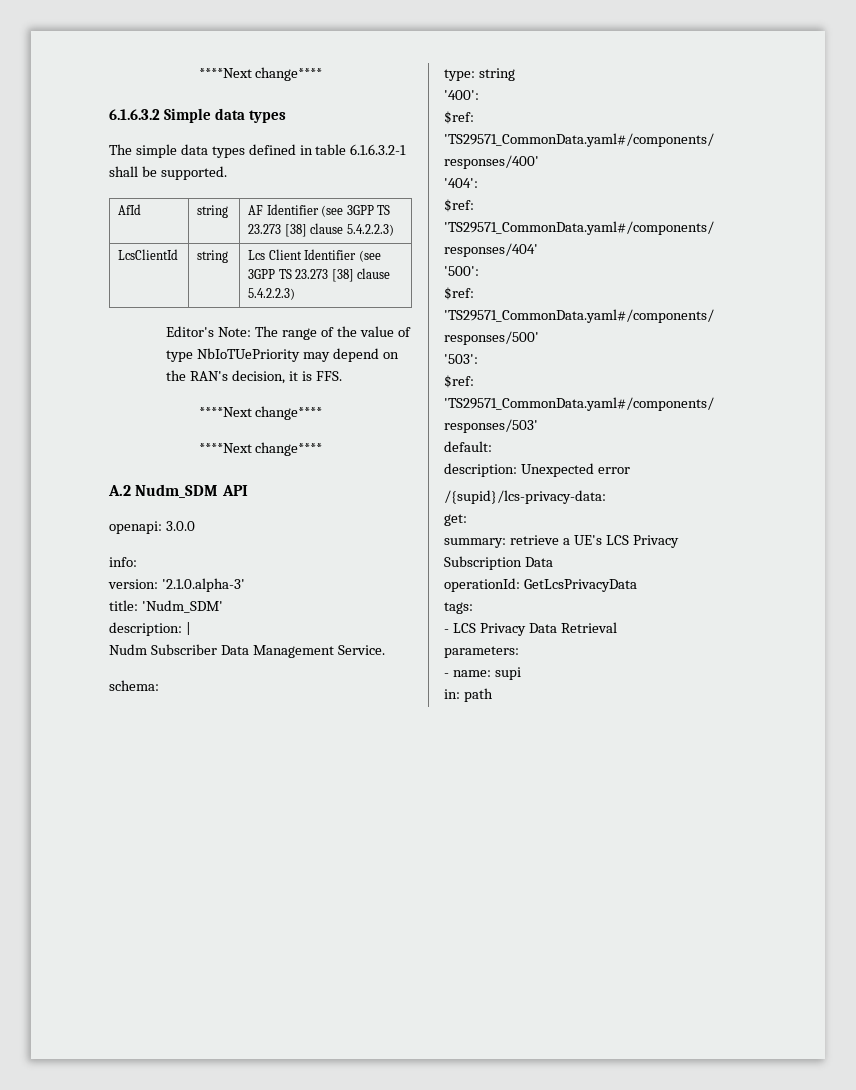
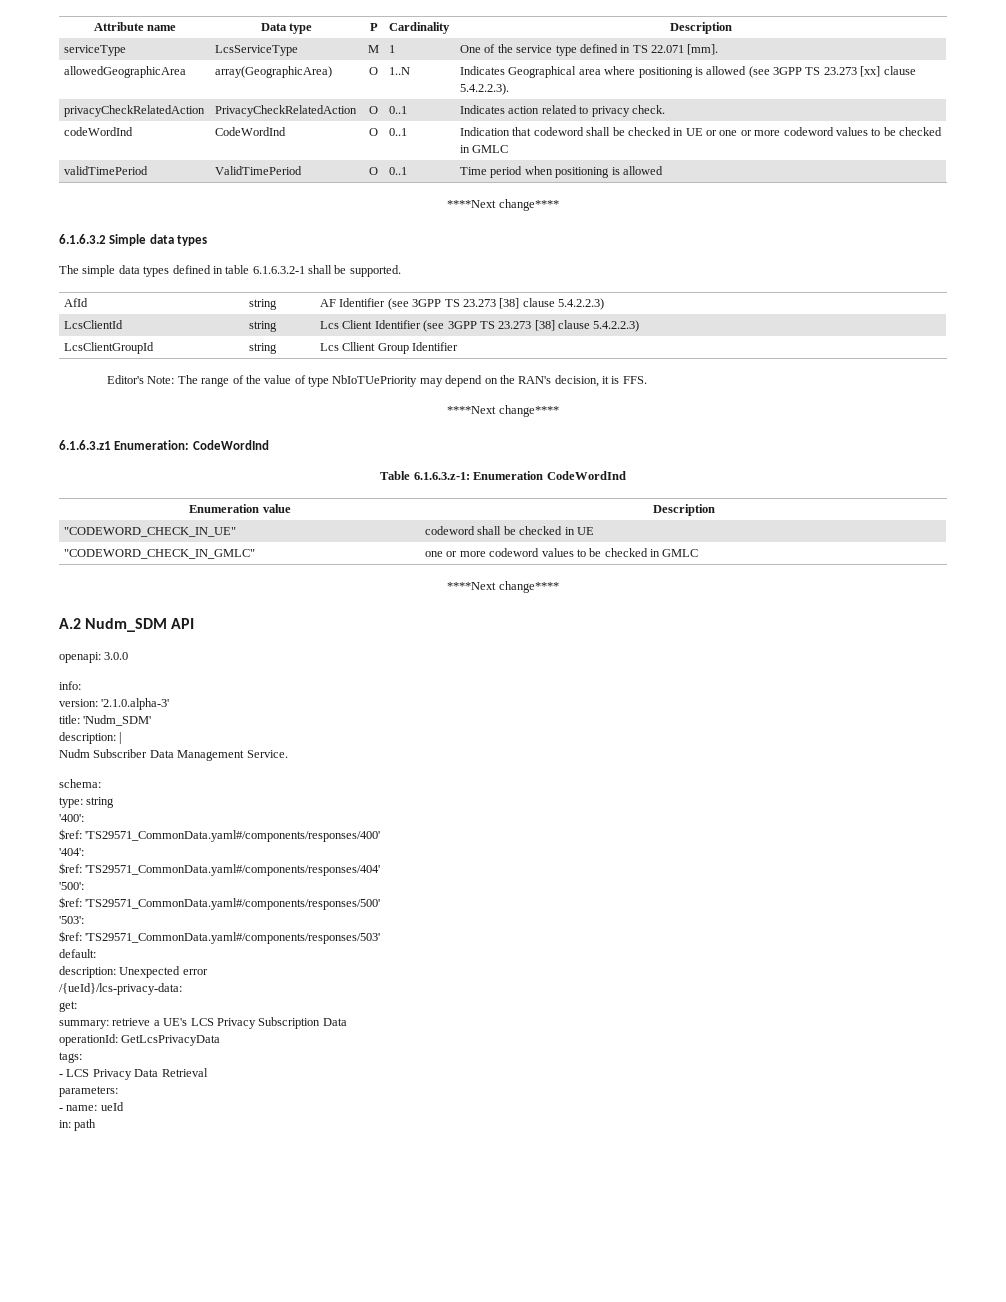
+ Attribute name | Data type | P | Cardinality | Description
+ serviceType | LcsServiceType | M | 1 | One of the service type defined in TS 22.071 [mm].
+ allowedGeographicArea | array(GeographicArea) | O | 1..N | Indicates Geographical area where positioning is allowed (see 3GPP TS 23.273 [xx] clause 5.4.2.2.3).
+ privacyCheckRelatedAction | PrivacyCheckRelatedAction | O | 0..1 | Indicates action related to privacy check.
+ codeWordInd | CodeWordInd | O | 0..1 | Indication that codeword shall be checked in UE or one or more codeword values to be checked in GMLC
+ validTimePeriod | ValidTimePeriod | O | 0..1 | Time period when positioning is allowed
+ LcsClientGroupId | string | Lcs Cllient Group Identifier
+ 6.1.6.3.z1 Enumeration: CodeWordInd
+ Table 6.1.6.3.z-1: Enumeration CodeWordInd
+ Enumeration value | Description
+ "CODEWORD_CHECK_IN_UE" | codeword shall be checked in UE
+ "CODEWORD_CHECK_IN_GMLC" | one or more codeword values to be checked in GMLC
- /{supid}/lcs-privacy-data:
+ /{ueId}/lcs-privacy-data:
- - name: supi
+ - name: ueId

